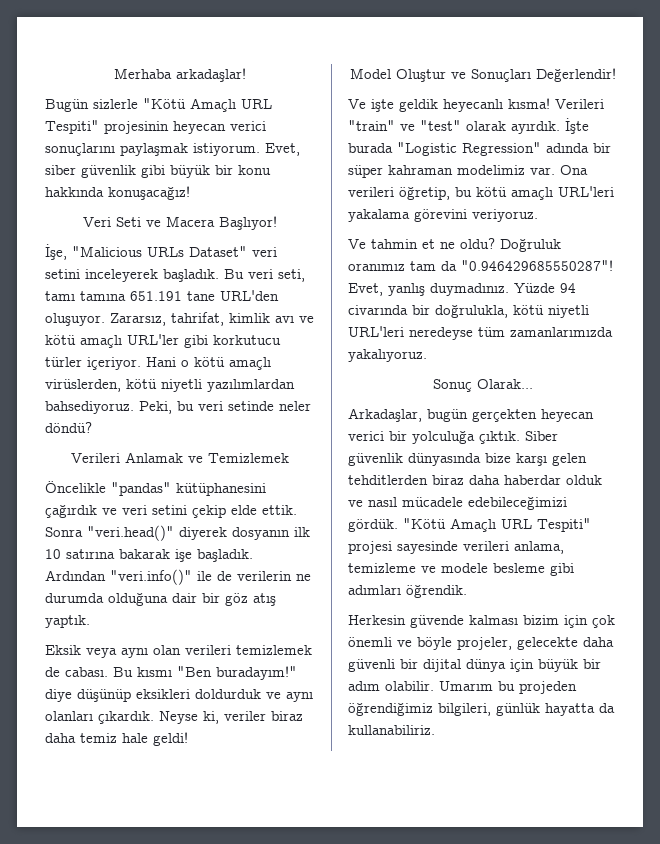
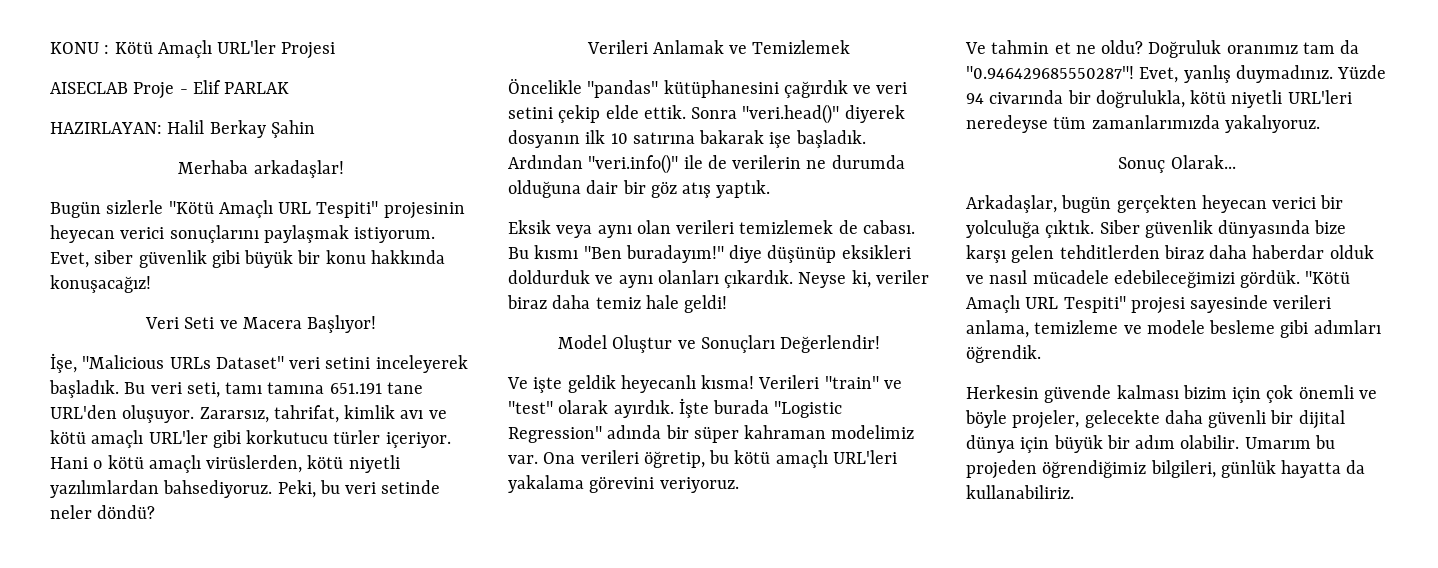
+ KONU : Kötü Amaçlı URL'ler Projesi
+ AISECLAB Proje - Elif PARLAK
+ HAZIRLAYAN: Halil Berkay Şahin

